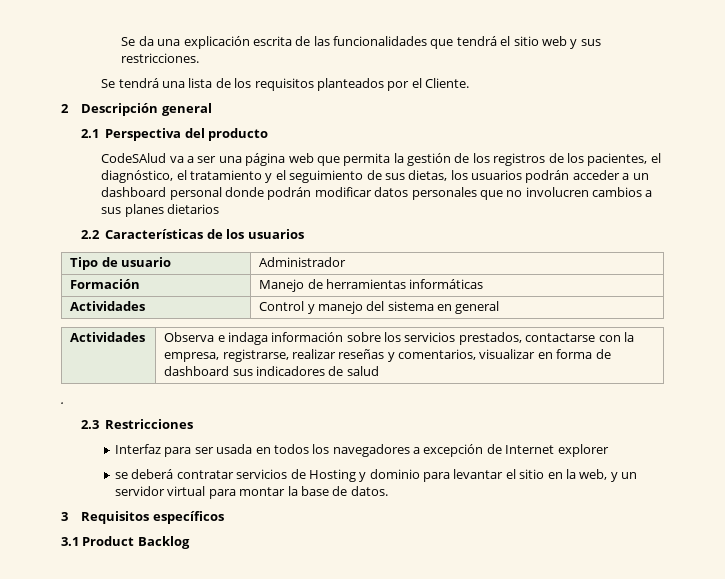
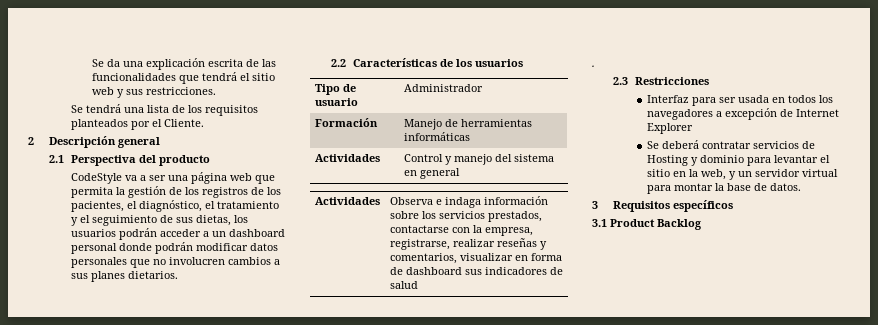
- CodeSAlud va a ser una página web que permita la gestión de los registros de los pacientes, el diagnóstico, el tratamiento y el seguimiento de sus dietas, los usuarios podrán acceder a un dashboard personal donde podrán modificar datos personales que no involucren cambios a sus planes dietarios
+ CodeStyle va a ser una página web que permita la gestión de los registros de los pacientes, el diagnóstico, el tratamiento y el seguimiento de sus dietas, los usuarios podrán acceder a un dashboard personal donde podrán modificar datos personales que no involucren cambios a sus planes dietarios.
- Interfaz para ser usada en todos los navegadores a excepción de Internet explorer
- se deberá contratar servicios de Hosting y dominio para levantar el sitio en la web, y un servidor virtual para montar la base de datos.
+ Interfaz para ser usada en todos los navegadores a excepción de Internet Explorer
+ Se deberá contratar servicios de Hosting y dominio para levantar el sitio en la web, y un servidor virtual para montar la base de datos.

